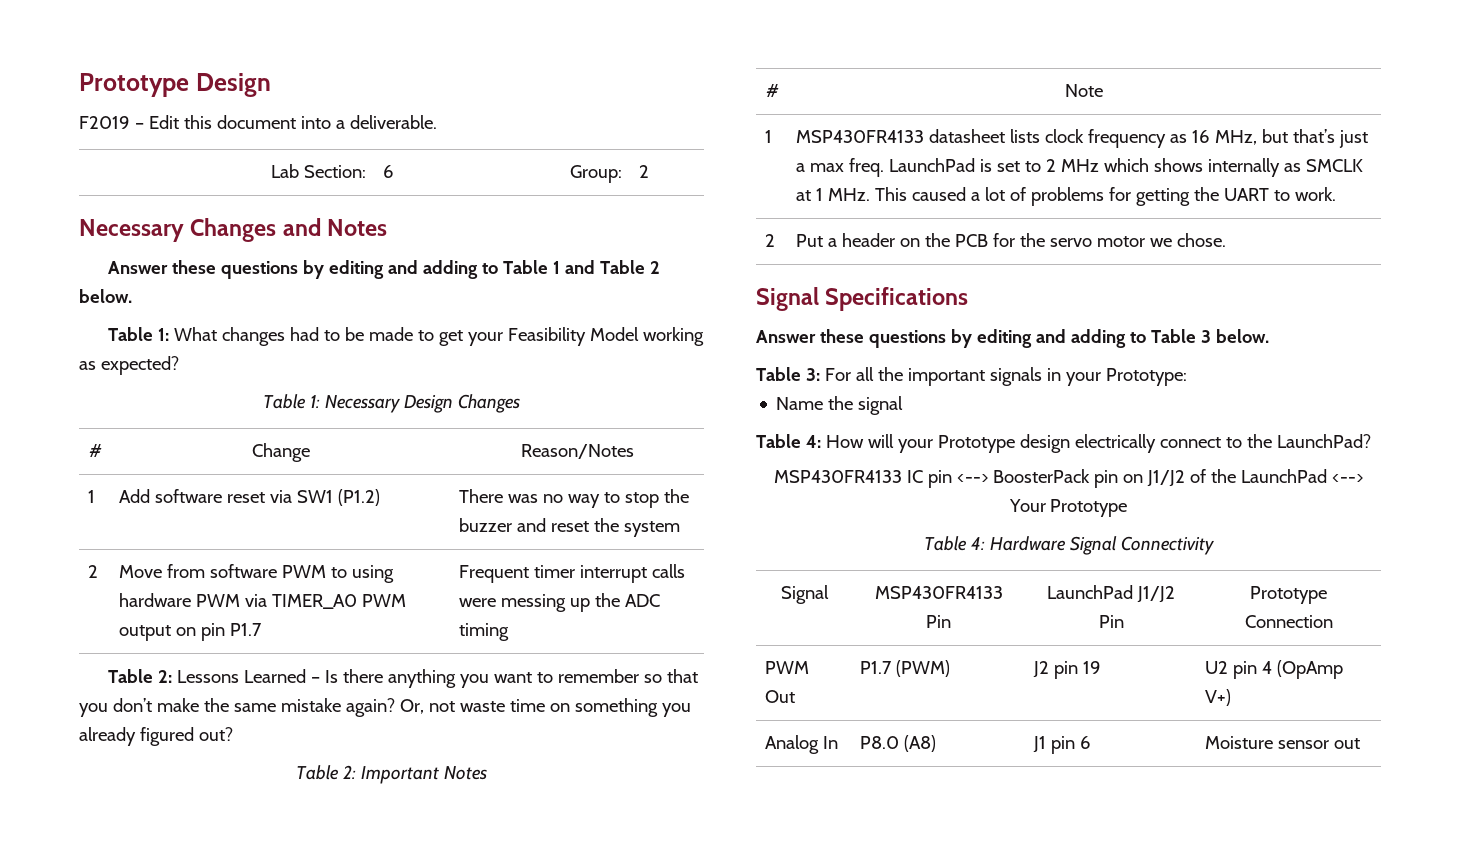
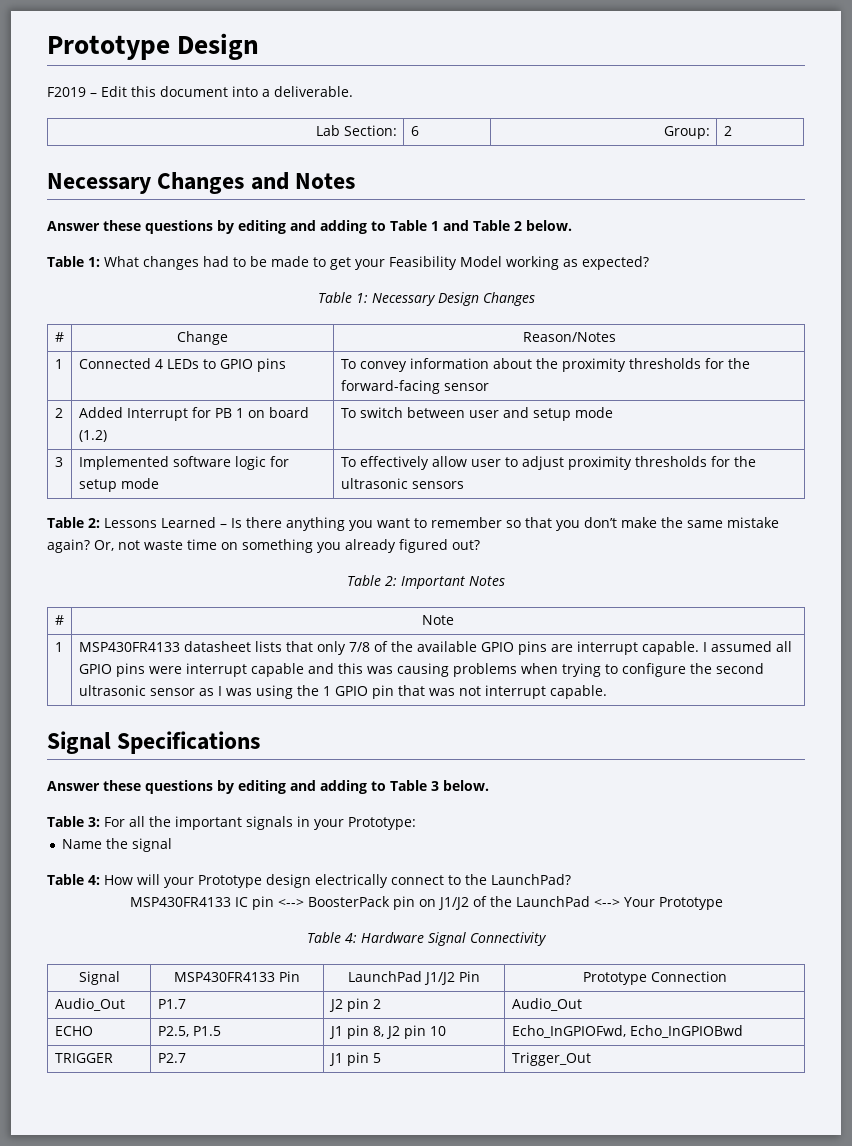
- 1 | Add software reset via SW1 (P1.2) | There was no way to stop the buzzer and reset the system
- 2 | Move from software PWM to using hardware PWM via TIMER_A0 PWM output on pin P1.7 | Frequent timer interrupt calls were messing up the ADC timing
+ 1 | Connected 4 LEDs to GPIO pins | To convey information about the proximity thresholds for the forward-facing sensor
+ 2 | Added Interrupt for PB 1 on board (1.2) | To switch between user and setup mode
+ 3 | Implemented software logic for setup mode | To effectively allow user to adjust proximity thresholds for the ultrasonic sensors
- MSP430FR4133 datasheet lists clock frequency as 16 MHz, but that’s just a max freq. LaunchPad is set to 2 MHz which shows internally as SMCLK at 1 MHz. This caused a lot of problems for getting the UART to work.
- 2 | Put a header on the PCB for the servo motor we chose.
+ MSP430FR4133 datasheet lists that only 7/8 of the available GPIO pins are interrupt capable. I assumed all GPIO pins were interrupt capable and this was causing problems when trying to configure the second ultrasonic sensor as I was using the 1 GPIO pin that was not interrupt capable.
- PWM Out | P1.7 (PWM) | J2 pin 19 | U2 pin 4 (OpAmp V+)
- Analog In | P8.0 (A8) | J1 pin 6 | Moisture sensor out
+ Audio_Out | P1.7 | J2 pin 2 | Audio_Out
+ ECHO | P2.5, P1.5 | J1 pin 8, J2 pin 10 | Echo_InGPIOFwd, Echo_InGPIOBwd
+ TRIGGER | P2.7 | J1 pin 5 | Trigger_Out

